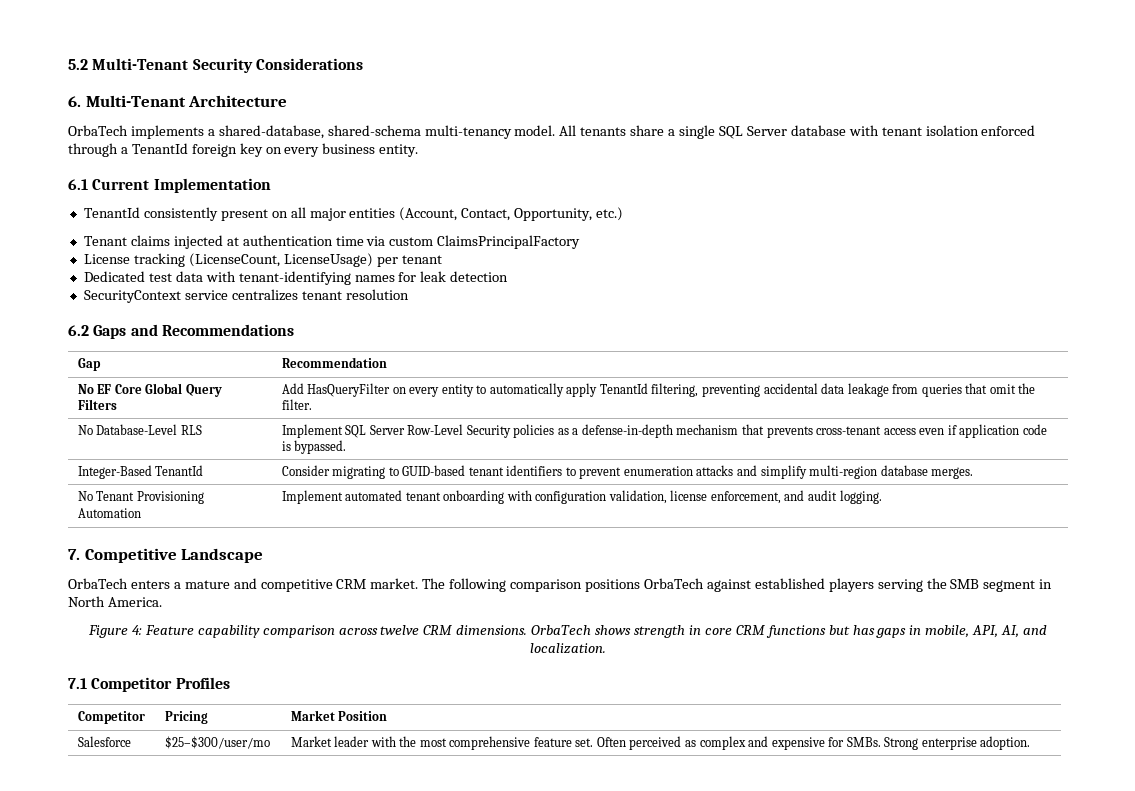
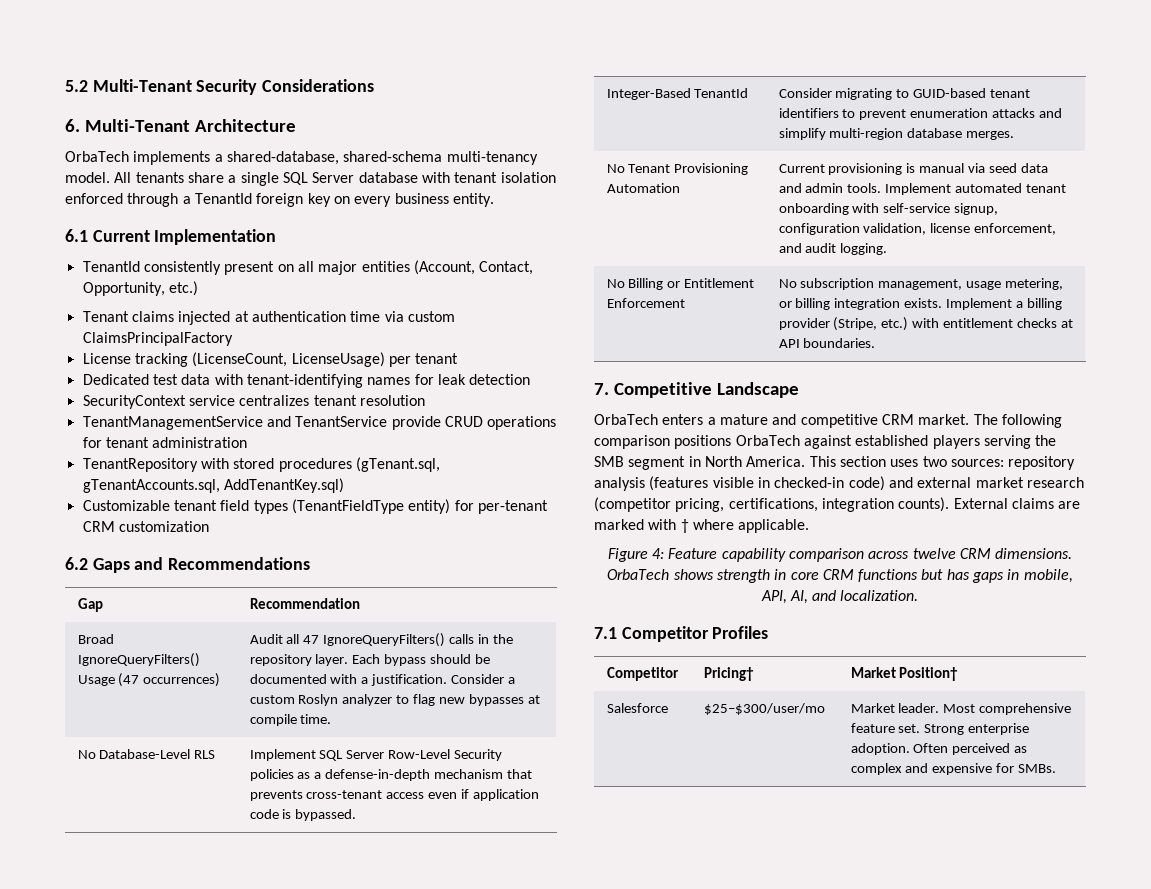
+ TenantManagementService and TenantService provide CRUD operations for tenant administration
+ TenantRepository with stored procedures (gTenant.sql, gTenantAccounts.sql, AddTenantKey.sql)
+ Customizable tenant field types (TenantFieldType entity) for per-tenant CRM customization
- No EF Core Global Query Filters | Add HasQueryFilter on every entity to automatically apply TenantId filtering, preventing accidental data leakage from queries that omit the filter.
+ Broad IgnoreQueryFilters() Usage (47 occurrences) | Audit all 47 IgnoreQueryFilters() calls in the repository layer. Each bypass should be documented with a justification. Consider a custom Roslyn analyzer to flag new bypasses at compile time.
- No Tenant Provisioning Automation | Implement automated tenant onboarding with configuration validation, license enforcement, and audit logging.
+ No Tenant Provisioning Automation | Current provisioning is manual via seed data and admin tools. Implement automated tenant onboarding with self-service signup, configuration validation, license enforcement, and audit logging.
+ No Billing or Entitlement Enforcement | No subscription management, usage metering, or billing integration exists. Implement a billing provider (Stripe, etc.) with entitlement checks at API boundaries.
+ This section uses two sources: repository analysis (features visible in checked-in code) and external market research (competitor pricing, certifications, integration counts). External claims are marked with † where applicable.
- Competitor | Pricing | Market Position
+ Competitor | Pricing† | Market Position†
- Salesforce | $25–$300/user/mo | Market leader with the most comprehensive feature set. Often perceived as complex and expensive for SMBs. Strong enterprise adoption.
+ Salesforce | $25–$300/user/mo | Market leader. Most comprehensive feature set. Strong enterprise adoption. Often perceived as complex and expensive for SMBs.

